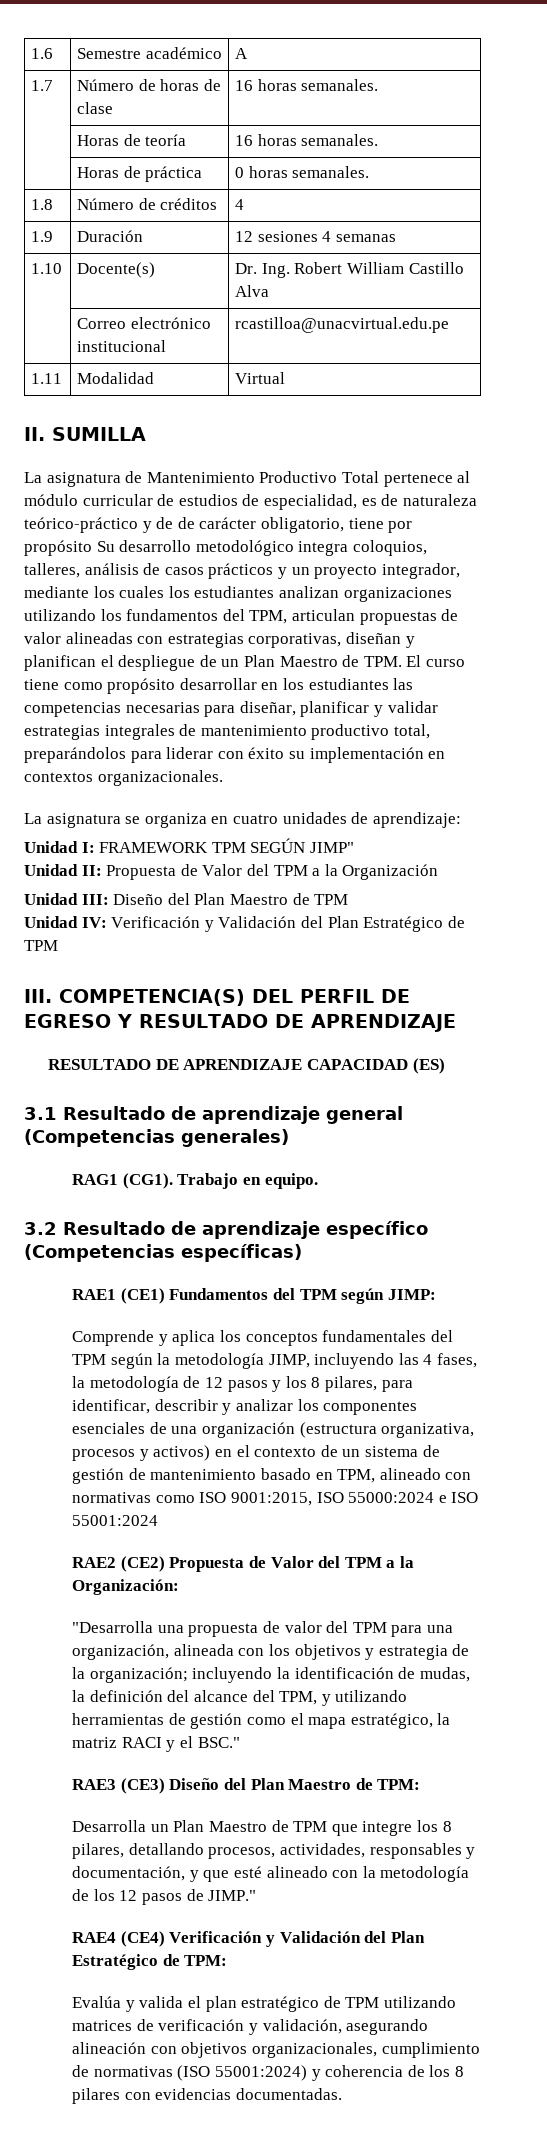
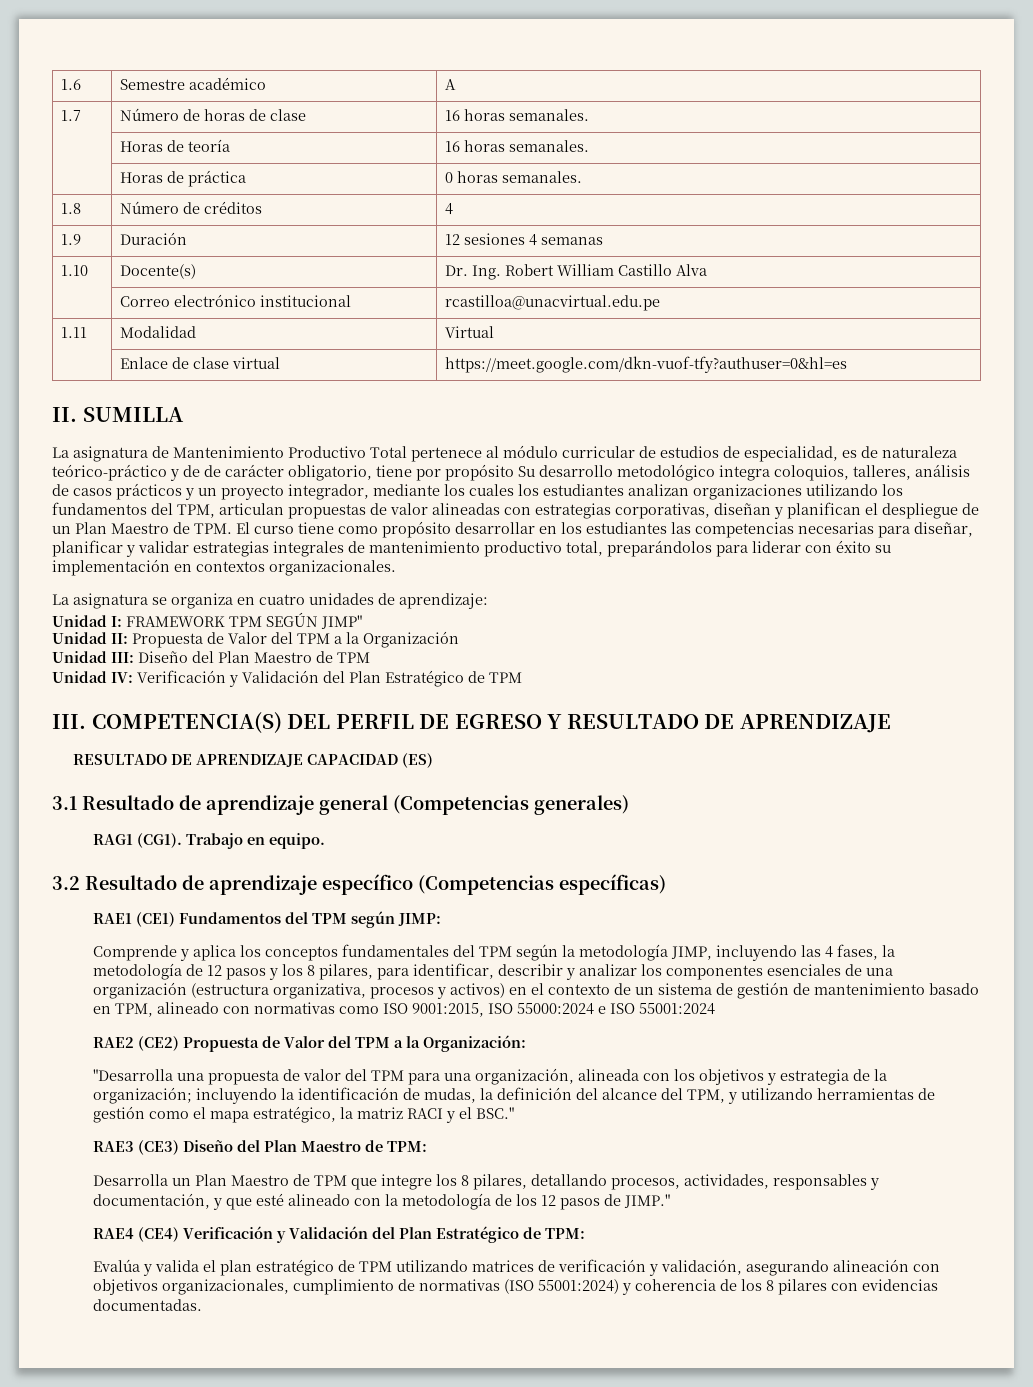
+ | Enlace de clase virtual | https://meet.google.com/dkn-vuof-tfy?authuser=0&hl=es

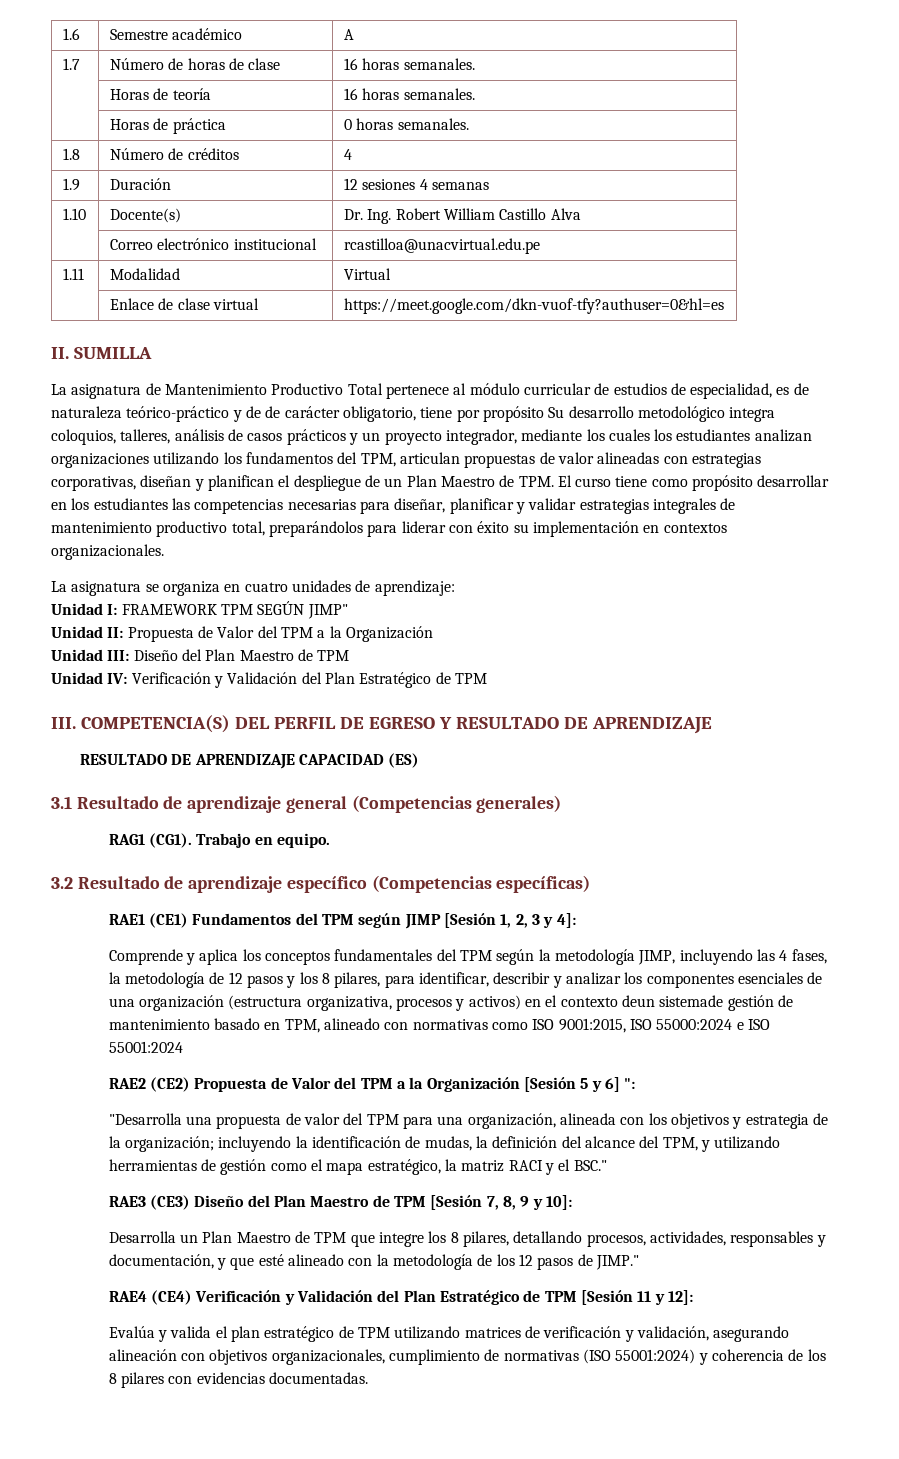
- RAE1 (CE1) Fundamentos del TPM según JIMP:
+ RAE1 (CE1) Fundamentos del TPM según JIMP [Sesión 1, 2, 3 y 4]:
- Comprende y aplica los conceptos fundamentales del TPM según la metodología JIMP, incluyendo las 4 fases, la metodología de 12 pasos y los 8 pilares, para identificar, describir y analizar los componentes esenciales de una organización (estructura organizativa, procesos y activos) en el contexto de un sistema de gestión de mantenimiento basado en TPM, alineado con normativas como ISO 9001:2015, ISO 55000:2024 e ISO 55001:2024
+ Comprende y aplica los conceptos fundamentales del TPM según la metodología JIMP, incluyendo las 4 fases, la metodología de 12 pasos y los 8 pilares, para identificar, describir y analizar los componentes esenciales de una organización (estructura organizativa, procesos y activos) en el contexto deun sistemade gestión de mantenimiento basado en TPM, alineado con normativas como ISO 9001:2015, ISO 55000:2024 e ISO 55001:2024
- RAE2 (CE2) Propuesta de Valor del TPM a la Organización:
+ RAE2 (CE2) Propuesta de Valor del TPM a la Organización [Sesión 5 y 6] ":
- RAE3 (CE3) Diseño del Plan Maestro de TPM:
+ RAE3 (CE3) Diseño del Plan Maestro de TPM [Sesión 7, 8, 9 y 10]:
- RAE4 (CE4) Verificación y Validación del Plan Estratégico de TPM:
+ RAE4 (CE4) Verificación y Validación del Plan Estratégico de TPM [Sesión 11 y 12]:

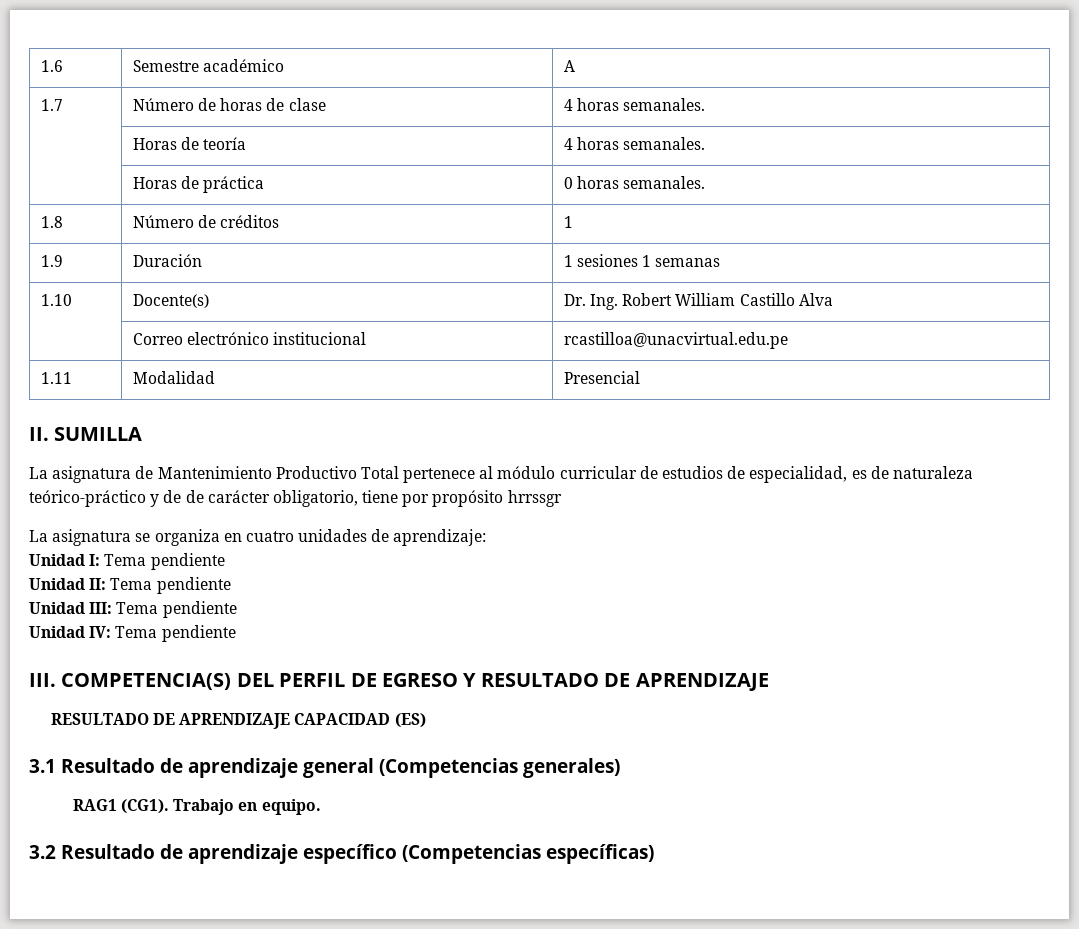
- 1.7 | Número de horas de clase | 16 horas semanales.
+ 1.7 | Número de horas de clase | 4 horas semanales.
- | Horas de teoría | 16 horas semanales.
+ | Horas de teoría | 4 horas semanales.
- 1.8 | Número de créditos | 4
+ 1.8 | Número de créditos | 1
- 1.9 | Duración | 12 sesiones 4 semanas
+ 1.9 | Duración | 1 sesiones 1 semanas
- 1.11 | Modalidad | Virtual
- | Enlace de clase virtual | https://meet.google.com/dkn-vuof-tfy?authuser=0&hl=es
+ 1.11 | Modalidad | Presencial
- La asignatura de Mantenimiento Productivo Total pertenece al módulo curricular de estudios de especialidad, es de naturaleza teórico-práctico y de de carácter obligatorio, tiene por propósito Su desarrollo metodológico integra coloquios, talleres, análisis de casos prácticos y un proyecto integrador, mediante los cuales los estudiantes analizan organizaciones utilizando los fundamentos del TPM, articulan propuestas de valor alineadas con estrategias corporativas, diseñan y planifican el despliegue de un Plan Maestro de TPM. El curso tiene como propósito desarrollar en los estudiantes las competencias necesarias para diseñar, planificar y validar estrategias integrales de mantenimiento productivo total, preparándolos para liderar con éxito su implementación en contextos organizacionales.
+ La asignatura de Mantenimiento Productivo Total pertenece al módulo curricular de estudios de especialidad, es de naturaleza teórico-práctico y de de carácter obligatorio, tiene por propósito hrrssgr
- Unidad I: FRAMEWORK TPM SEGÚN JIMP"
- Unidad II: Propuesta de Valor del TPM a la Organización
- Unidad III: Diseño del Plan Maestro de TPM
- Unidad IV: Verificación y Validación del Plan Estratégico de TPM
+ Unidad I: Tema pendiente
+ Unidad II: Tema pendiente
+ Unidad III: Tema pendiente
+ Unidad IV: Tema pendiente
- RAE1 (CE1) Fundamentos del TPM según JIMP [Sesión 1, 2, 3 y 4]:
- Comprende y aplica los conceptos fundamentales del TPM según la metodología JIMP, incluyendo las 4 fases, la metodología de 12 pasos y los 8 pilares, para identificar, describir y analizar los componentes esenciales de una organización (estructura organizativa, procesos y activos) en el contexto deun sistemade gestión de mantenimiento basado en TPM, alineado con normativas como ISO 9001:2015, ISO 55000:2024 e ISO 55001:2024
- RAE2 (CE2) Propuesta de Valor del TPM a la Organización [Sesión 5 y 6] ":
- "Desarrolla una propuesta de valor del TPM para una organización, alineada con los objetivos y estrategia de la organización; incluyendo la identificación de mudas, la definición del alcance del TPM, y utilizando herramientas de gestión como el mapa estratégico, la matriz RACI y el BSC."
- RAE3 (CE3) Diseño del Plan Maestro de TPM [Sesión 7, 8, 9 y 10]:
- Desarrolla un Plan Maestro de TPM que integre los 8 pilares, detallando procesos, actividades, responsables y documentación, y que esté alineado con la metodología de los 12 pasos de JIMP."
- RAE4 (CE4) Verificación y Validación del Plan Estratégico de TPM [Sesión 11 y 12]:
- Evalúa y valida el plan estratégico de TPM utilizando matrices de verificación y validación, asegurando alineación con objetivos organizacionales, cumplimiento de normativas (ISO 55001:2024) y coherencia de los 8 pilares con evidencias documentadas.

